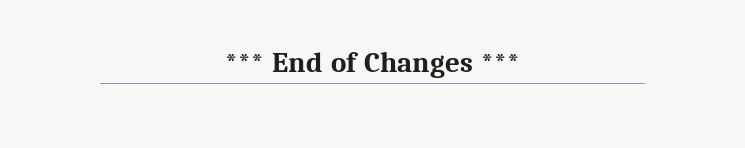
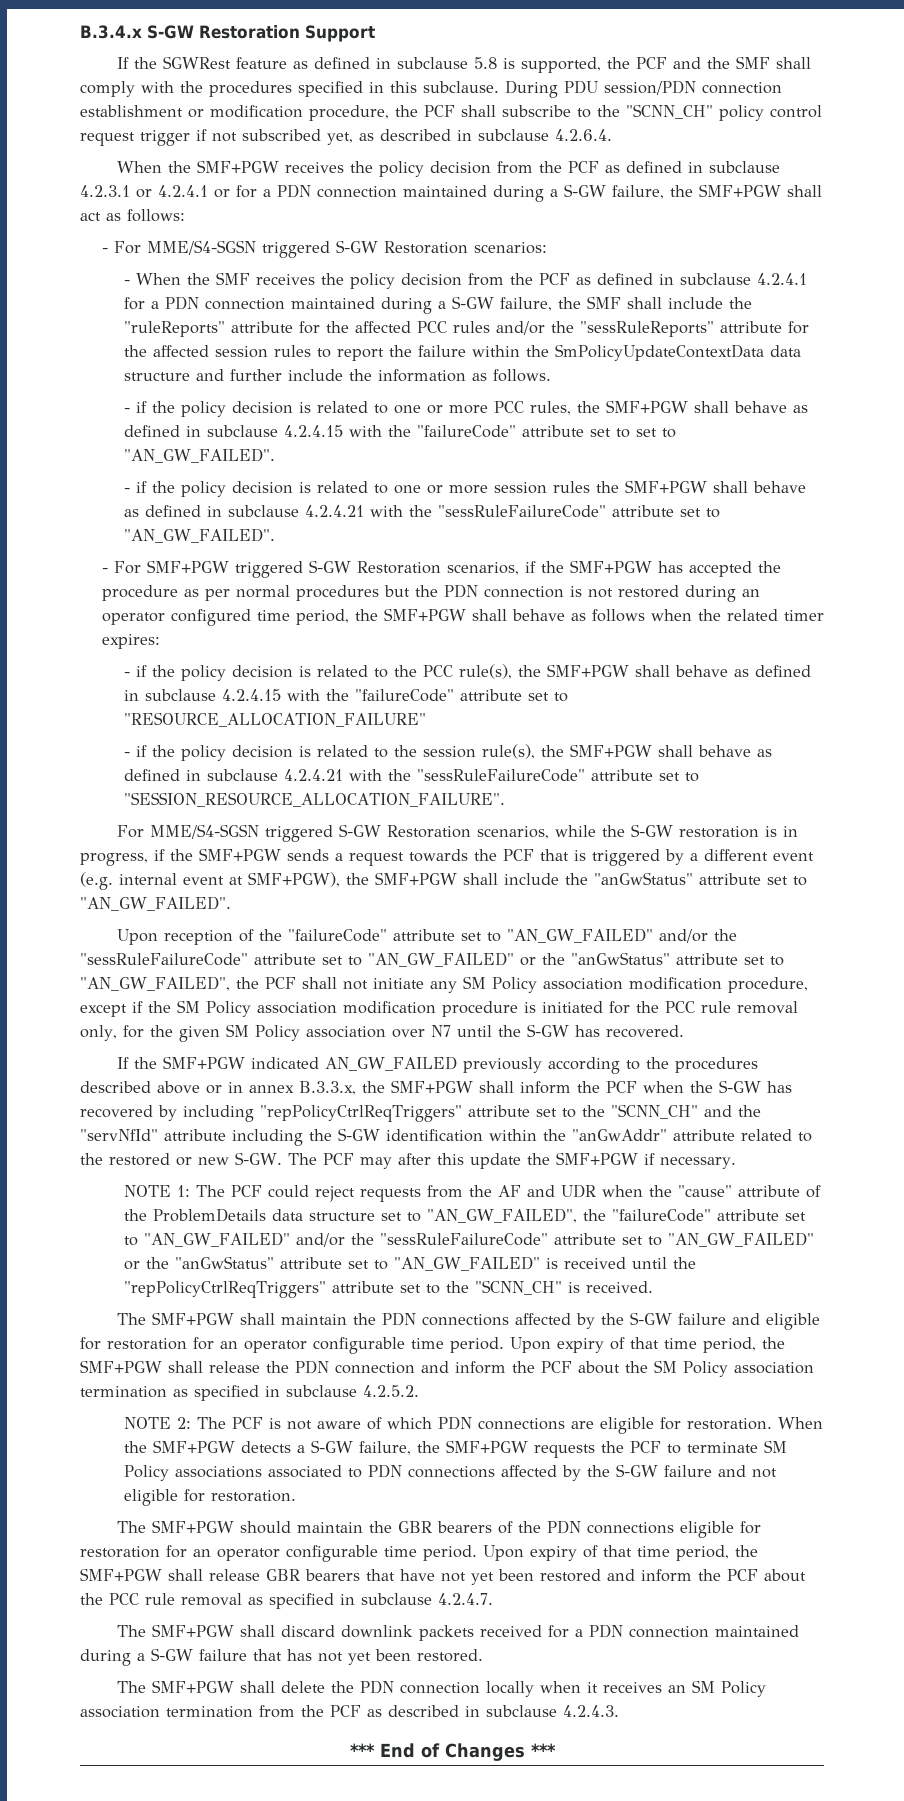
+ B.3.4.x S-GW Restoration Support
+ If the SGWRest feature as defined in subclause 5.8 is supported, the PCF and the SMF shall comply with the procedures specified in this subclause. During PDU session/PDN connection establishment or modification procedure, the PCF shall subscribe to the "SCNN_CH" policy control request trigger if not subscribed yet, as described in subclause 4.2.6.4.
+ When the SMF+PGW receives the policy decision from the PCF as defined in subclause 4.2.3.1 or 4.2.4.1 or for a PDN connection maintained during a S-GW failure, the SMF+PGW shall act as follows:
+ - For MME/S4-SGSN triggered S-GW Restoration scenarios:
+ - When the SMF receives the policy decision from the PCF as defined in subclause 4.2.4.1 for a PDN connection maintained during a S-GW failure, the SMF shall include the "ruleReports" attribute for the affected PCC rules and/or the "sessRuleReports" attribute for the affected session rules to report the failure within the SmPolicyUpdateContextData data structure and further include the information as follows.
+ - if the policy decision is related to one or more PCC rules, the SMF+PGW shall behave as defined in subclause 4.2.4.15 with the "failureCode" attribute set to set to "AN_GW_FAILED".
+ - if the policy decision is related to one or more session rules the SMF+PGW shall behave as defined in subclause 4.2.4.21 with the "sessRuleFailureCode" attribute set to "AN_GW_FAILED".
+ - For SMF+PGW triggered S-GW Restoration scenarios, if the SMF+PGW has accepted the procedure as per normal procedures but the PDN connection is not restored during an operator configured time period, the SMF+PGW shall behave as follows when the related timer expires:
+ - if the policy decision is related to the PCC rule(s), the SMF+PGW shall behave as defined in subclause 4.2.4.15 with the "failureCode" attribute set to "RESOURCE_ALLOCATION_FAILURE"
+ - if the policy decision is related to the session rule(s), the SMF+PGW shall behave as defined in subclause 4.2.4.21 with the "sessRuleFailureCode" attribute set to "SESSION_RESOURCE_ALLOCATION_FAILURE".
+ For MME/S4-SGSN triggered S-GW Restoration scenarios, while the S-GW restoration is in progress, if the SMF+PGW sends a request towards the PCF that is triggered by a different event (e.g. internal event at SMF+PGW), the SMF+PGW shall include the "anGwStatus" attribute set to "AN_GW_FAILED".
+ Upon reception of the "failureCode" attribute set to "AN_GW_FAILED" and/or the "sessRuleFailureCode" attribute set to "AN_GW_FAILED" or the "anGwStatus" attribute set to "AN_GW_FAILED", the PCF shall not initiate any SM Policy association modification procedure, except if the SM Policy association modification procedure is initiated for the PCC rule removal only, for the given SM Policy association over N7 until the S-GW has recovered.
+ If the SMF+PGW indicated AN_GW_FAILED previously according to the procedures described above or in annex B.3.3.x, the SMF+PGW shall inform the PCF when the S-GW has recovered by including "repPolicyCtrlReqTriggers" attribute set to the "SCNN_CH" and the "servNfId" attribute including the S-GW identification within the "anGwAddr" attribute related to the restored or new S-GW. The PCF may after this update the SMF+PGW if necessary.
+ NOTE 1: The PCF could reject requests from the AF and UDR when the "cause" attribute of the ProblemDetails data structure set to "AN_GW_FAILED", the "failureCode" attribute set to "AN_GW_FAILED" and/or the "sessRuleFailureCode" attribute set to "AN_GW_FAILED" or the "anGwStatus" attribute set to "AN_GW_FAILED" is received until the "repPolicyCtrlReqTriggers" attribute set to the "SCNN_CH" is received.
+ The SMF+PGW shall maintain the PDN connections affected by the S-GW failure and eligible for restoration for an operator configurable time period. Upon expiry of that time period, the SMF+PGW shall release the PDN connection and inform the PCF about the SM Policy association termination as specified in subclause 4.2.5.2.
+ NOTE 2: The PCF is not aware of which PDN connections are eligible for restoration. When the SMF+PGW detects a S-GW failure, the SMF+PGW requests the PCF to terminate SM Policy associations associated to PDN connections affected by the S-GW failure and not eligible for restoration.
+ The SMF+PGW should maintain the GBR bearers of the PDN connections eligible for restoration for an operator configurable time period. Upon expiry of that time period, the SMF+PGW shall release GBR bearers that have not yet been restored and inform the PCF about the PCC rule removal as specified in subclause 4.2.4.7.
+ The SMF+PGW shall discard downlink packets received for a PDN connection maintained during a S-GW failure that has not yet been restored.
+ The SMF+PGW shall delete the PDN connection locally when it receives an SM Policy association termination from the PCF as described in subclause 4.2.4.3.

